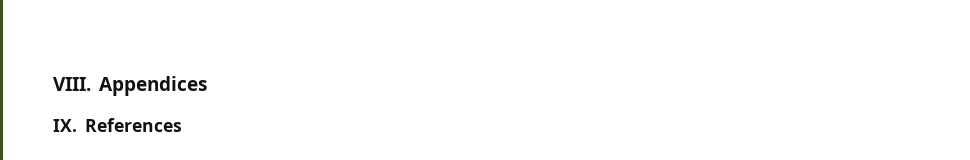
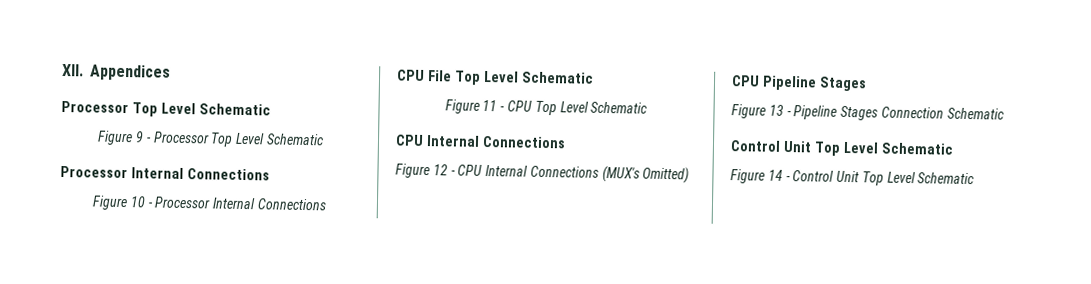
- VIII. Appendices
- IX. References
+ XII. Appendices
+ Processor Top Level Schematic
+ Figure 9 - Processor Top Level Schematic
+ Processor Internal Connections
+ Figure 10 - Processor Internal Connections
+ CPU File Top Level Schematic
+ Figure 11 - CPU Top Level Schematic
+ CPU Internal Connections
+ Figure 12 - CPU Internal Connections (MUX's Omitted)
+ CPU Pipeline Stages
+ Figure 13 - Pipeline Stages Connection Schematic
+ Control Unit Top Level Schematic
+ Figure 14 - Control Unit Top Level Schematic

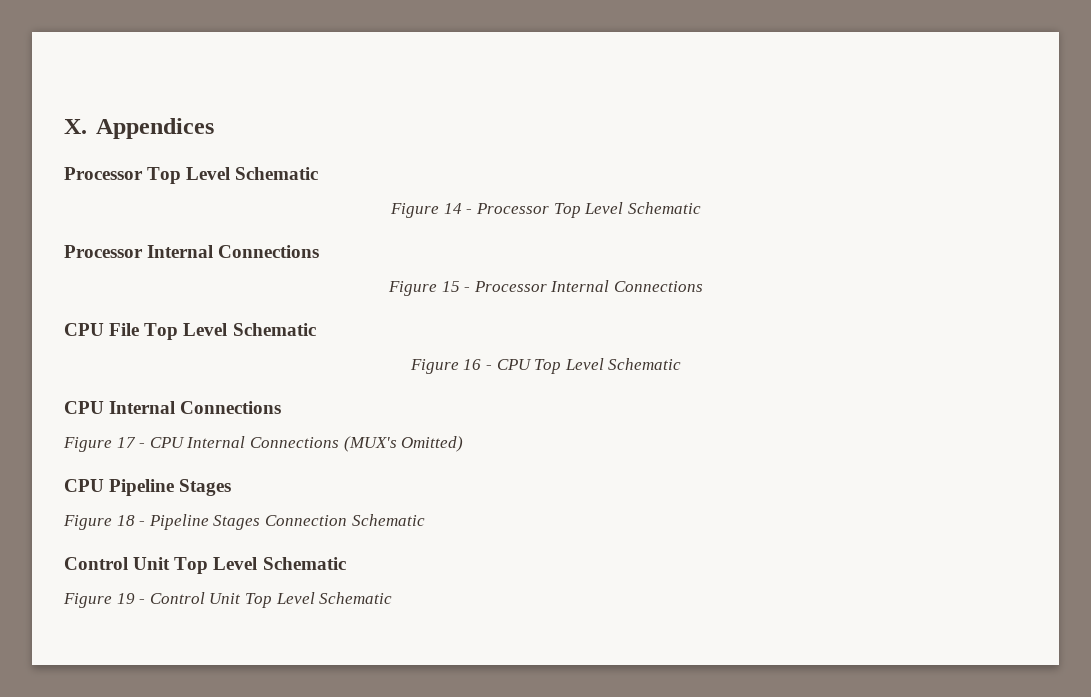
- XII. Appendices
+ X. Appendices
- Figure 9 - Processor Top Level Schematic
+ Figure 14 - Processor Top Level Schematic
- Figure 10 - Processor Internal Connections
+ Figure 15 - Processor Internal Connections
- Figure 11 - CPU Top Level Schematic
+ Figure 16 - CPU Top Level Schematic
- Figure 12 - CPU Internal Connections (MUX's Omitted)
+ Figure 17 - CPU Internal Connections (MUX's Omitted)
- Figure 13 - Pipeline Stages Connection Schematic
+ Figure 18 - Pipeline Stages Connection Schematic
- Figure 14 - Control Unit Top Level Schematic
+ Figure 19 - Control Unit Top Level Schematic

